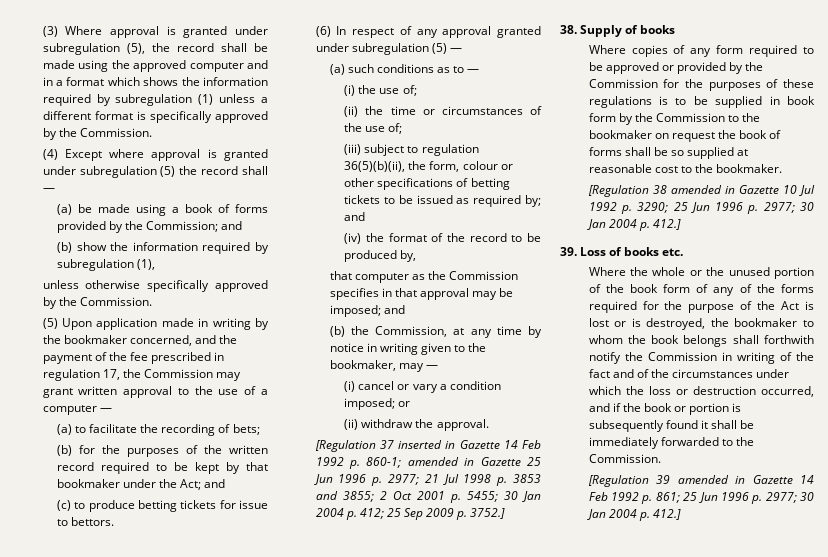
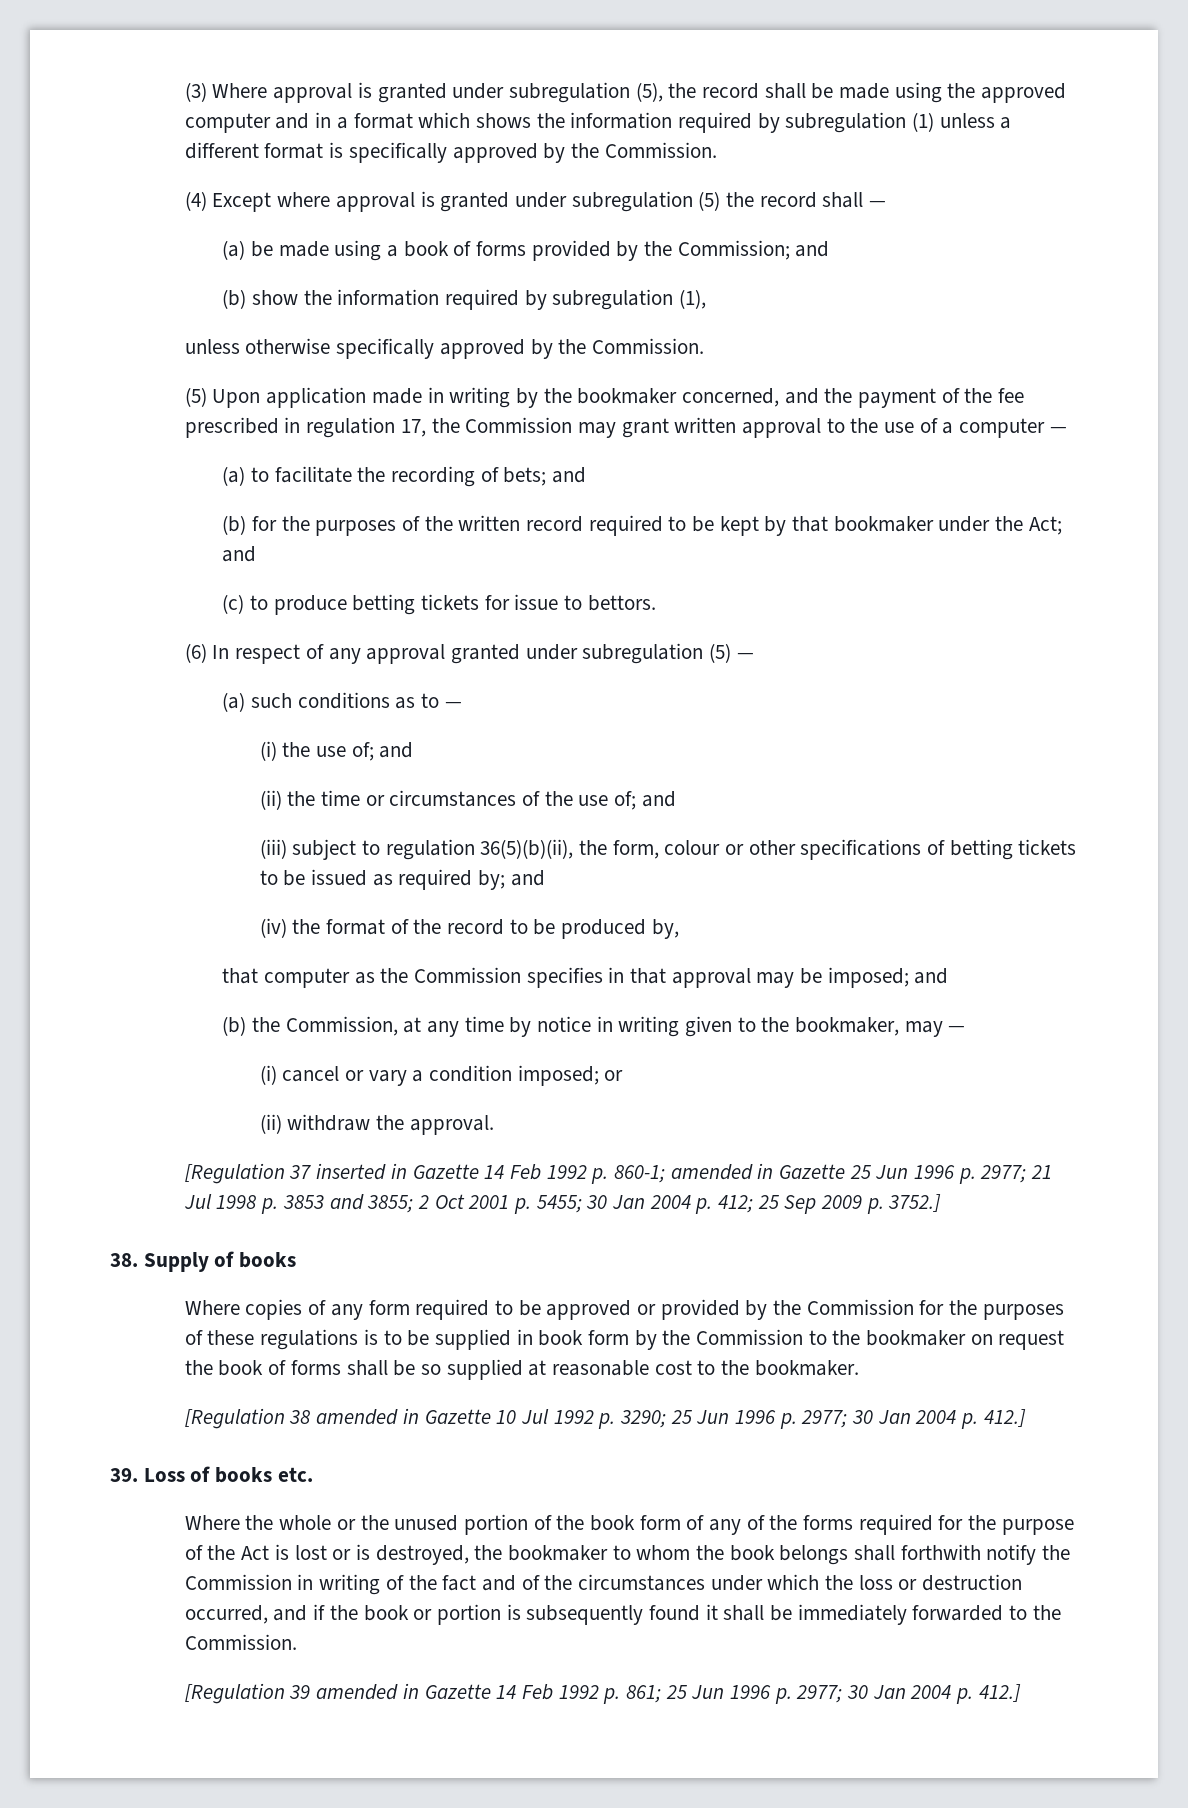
- (a) to facilitate the recording of bets;
+ (a) to facilitate the recording of bets; and
- (i) the use of;
+ (i) the use of; and
- (ii) the time or circumstances of the use of;
+ (ii) the time or circumstances of the use of; and

